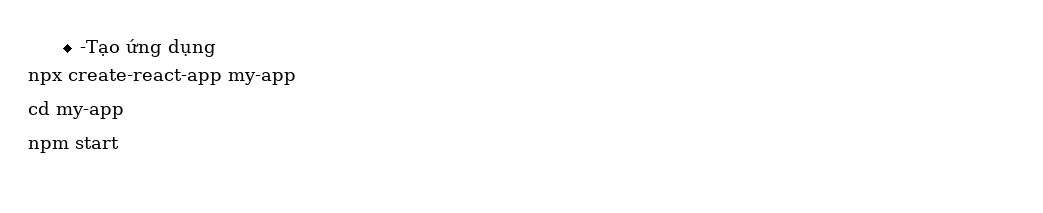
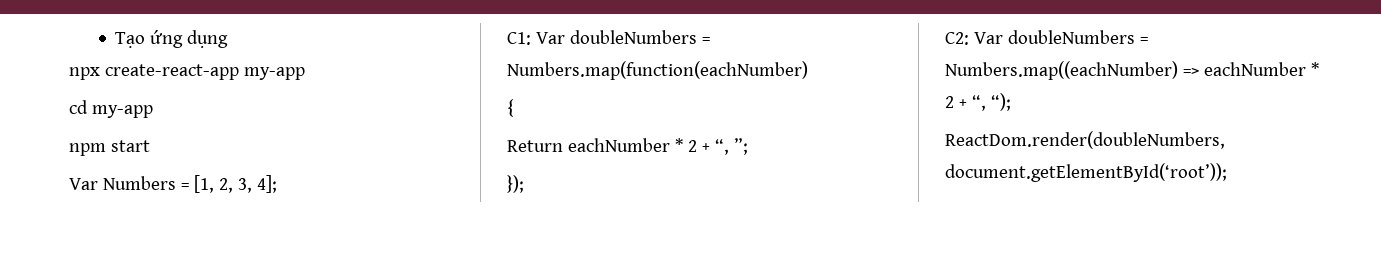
- -Tạo ứng dụng
+ Tạo ứng dụng
+ Var Numbers = [1, 2, 3, 4];
+ C1: Var doubleNumbers = Numbers.map(function(eachNumber)
+ {
+ Return eachNumber * 2 + “, ”;
+ });
+ C2: Var doubleNumbers = Numbers.map((eachNumber) => eachNumber * 2 + “, “);
+ ReactDom.render(doubleNumbers, document.getElementById(‘root’));

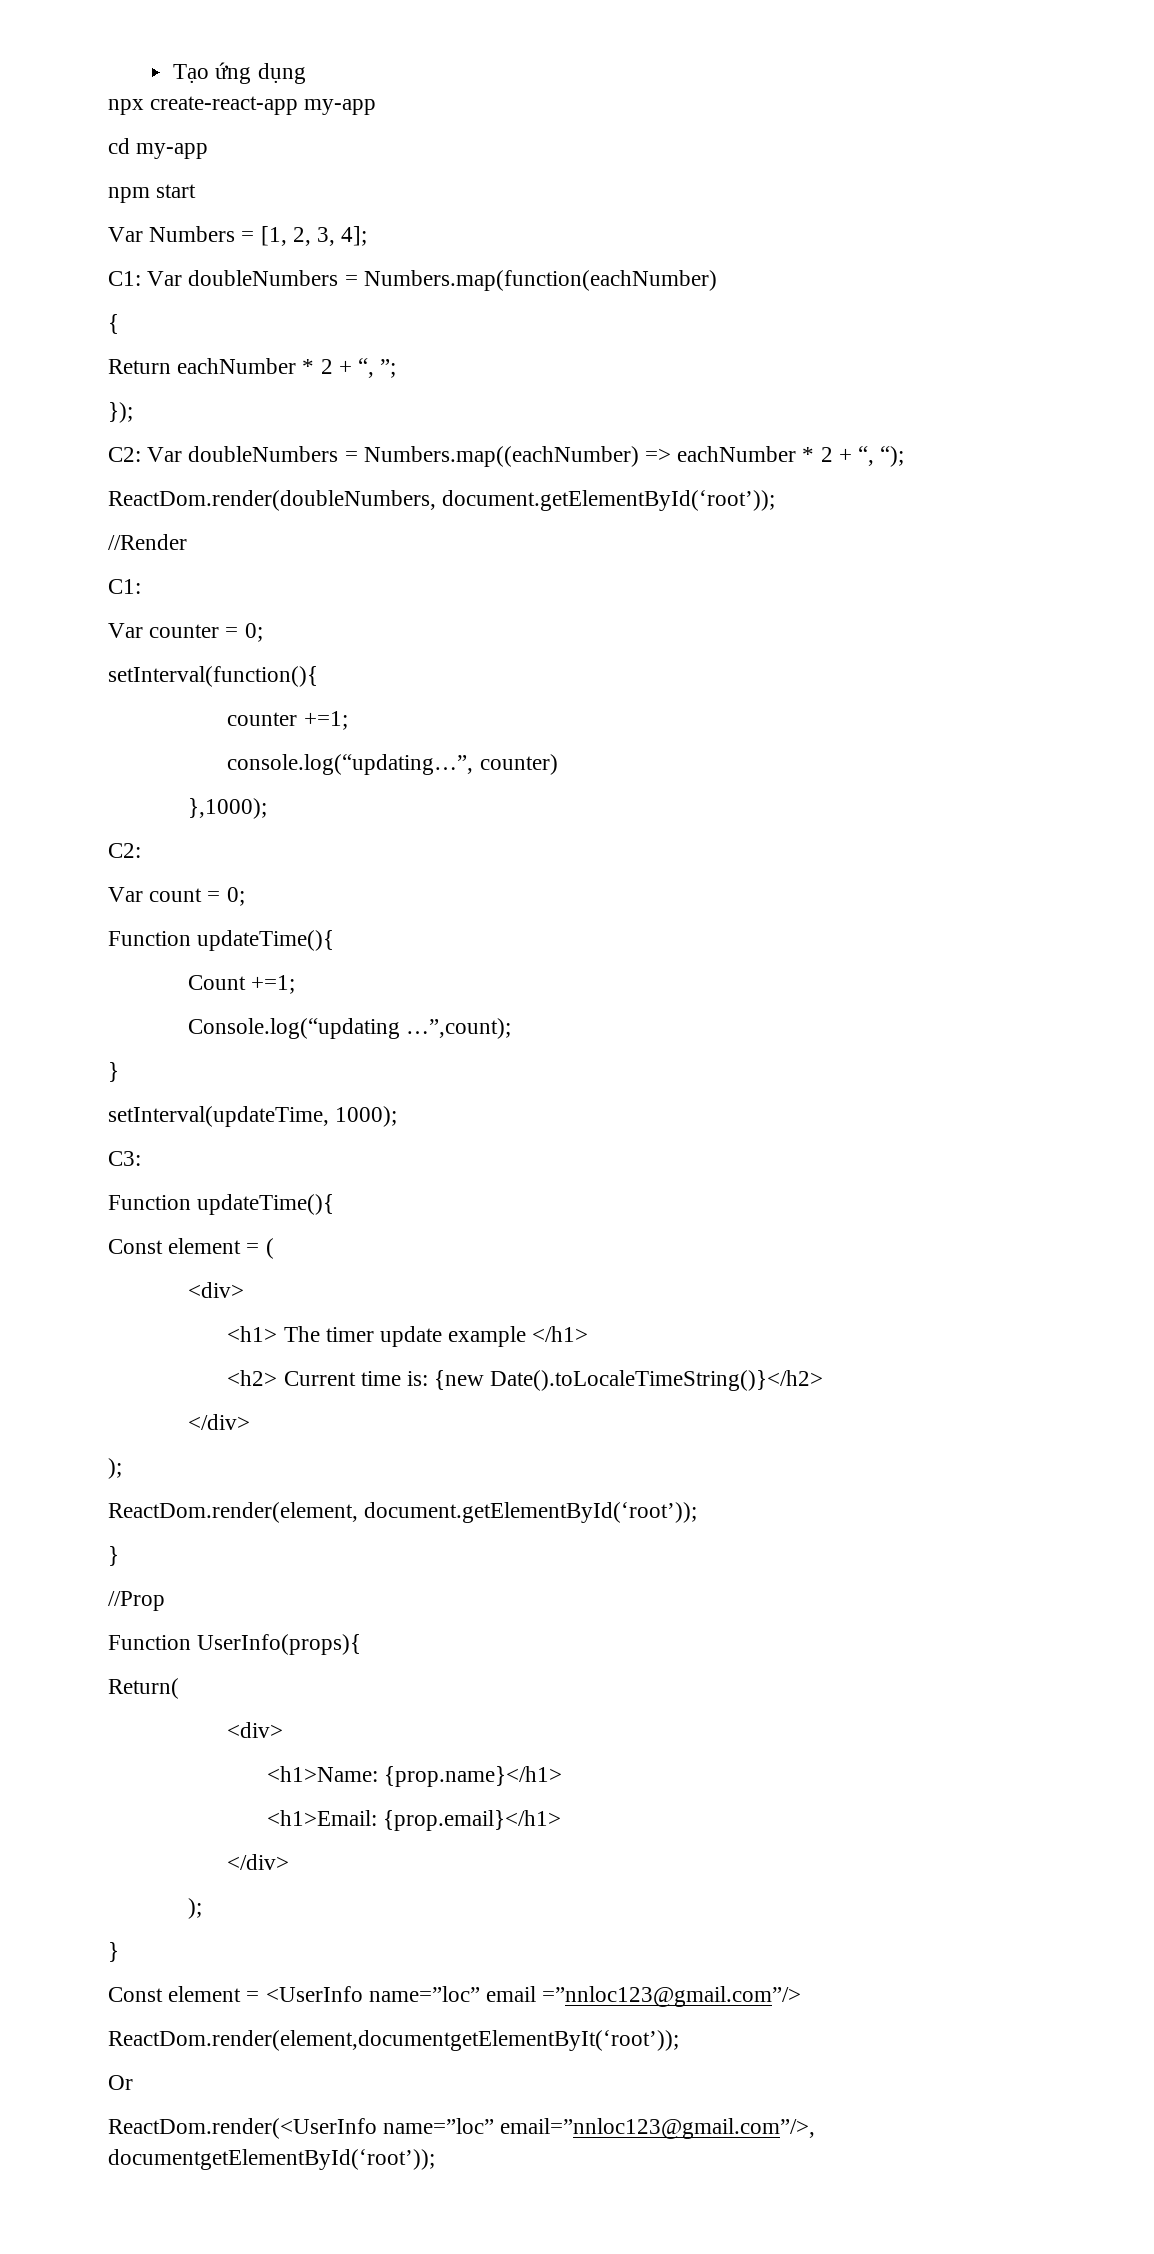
+ //Render
+ C1:
+ Var counter = 0;
+ setInterval(function(){
+ counter +=1;
+ console.log(“updating…”, counter)
+ },1000);
+ C2:
+ Var count = 0;
+ Function updateTime(){
+ Count +=1;
+ Console.log(“updating …”,count);
+ }
+ setInterval(updateTime, 1000);
+ C3:
+ Function updateTime(){
+ Const element = (
+ <div>
+ <h1> The timer update example </h1>
+ <h2> Current time is: {new Date().toLocaleTimeString()}</h2>
+ </div>
+ );
+ ReactDom.render(element, document.getElementById(‘root’));
+ }
+ //Prop
+ Function UserInfo(props){
+ Return(
+ <div>
+ <h1>Name: {prop.name}</h1>
+ <h1>Email: {prop.email}</h1>
+ </div>
+ );
+ }
+ Const element = <UserInfo name=”loc” email =”nnloc123@gmail.com”/>
+ ReactDom.render(element,documentgetElementByIt(‘root’));
+ Or
+ ReactDom.render(<UserInfo name=”loc” email=”nnloc123@gmail.com”/>, documentgetElementById(‘root’));

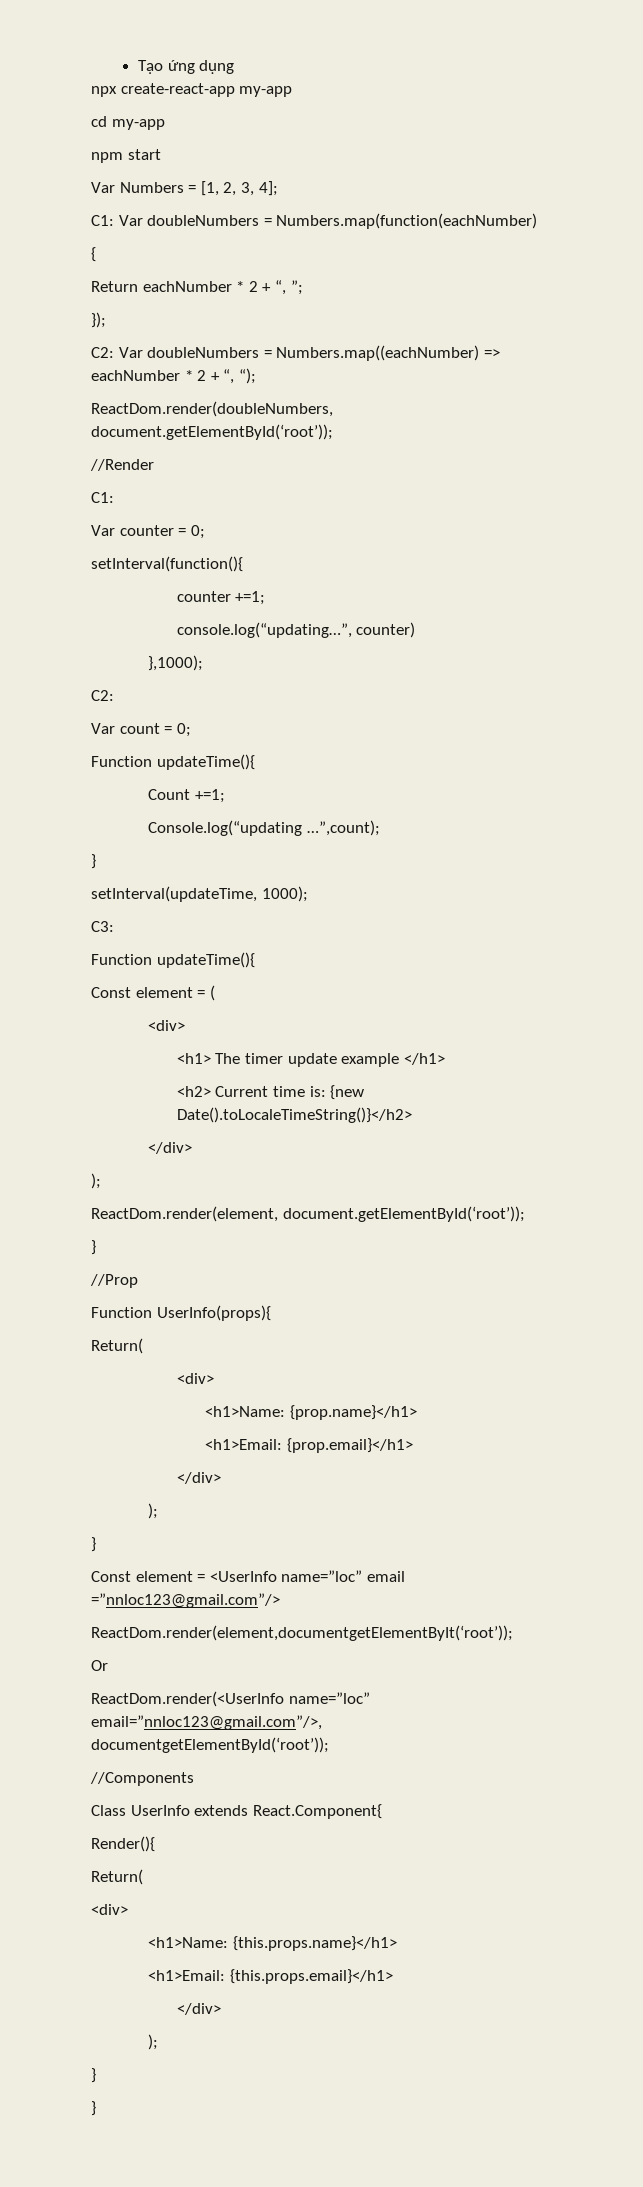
+ //Components
+ Class UserInfo extends React.Component{
+ Render(){
+ Return(
+ <div>
+ <h1>Name: {this.props.name}</h1>
+ <h1>Email: {this.props.email}</h1>
+ </div>
+ );
+ }
+ }

